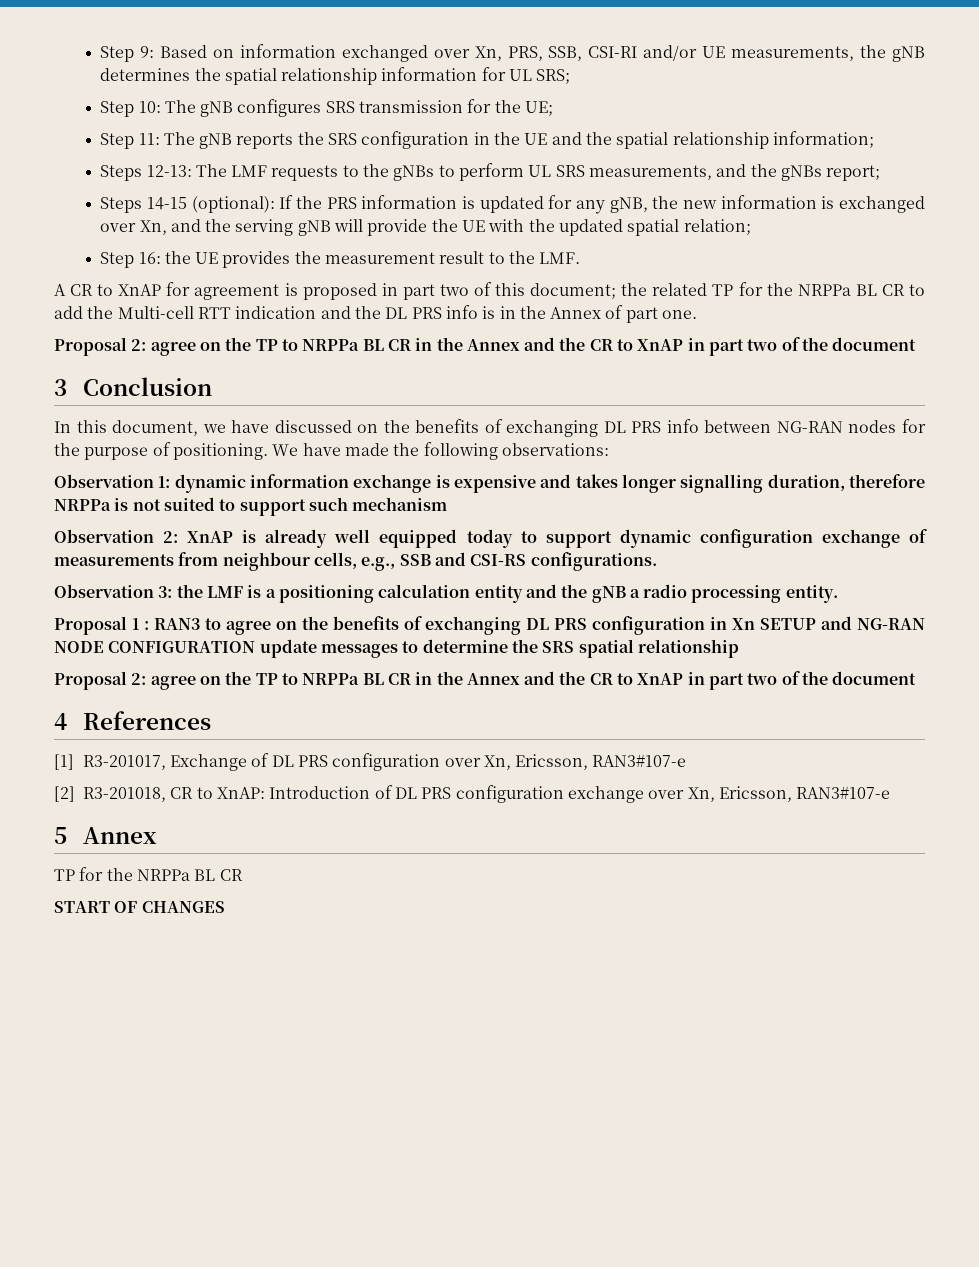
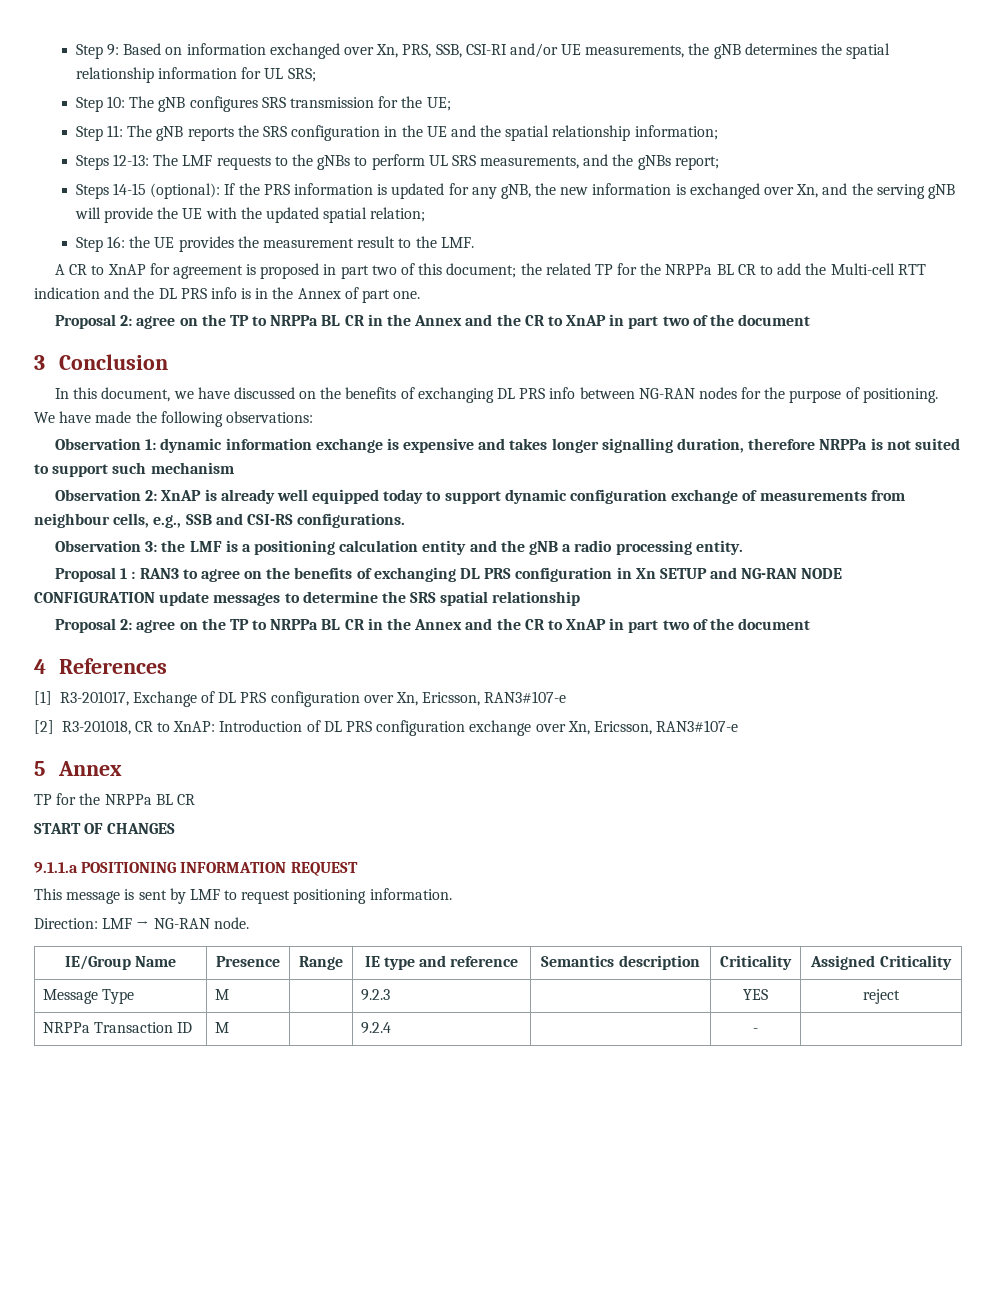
+ 9.1.1.a POSITIONING INFORMATION REQUEST
+ This message is sent by LMF to request positioning information.
+ Direction: LMF → NG-RAN node.
+ IE/Group Name | Presence | Range | IE type and reference | Semantics description | Criticality | Assigned Criticality
+ Message Type | M | | 9.2.3 | | YES | reject
+ NRPPa Transaction ID | M | | 9.2.4 | | - |

